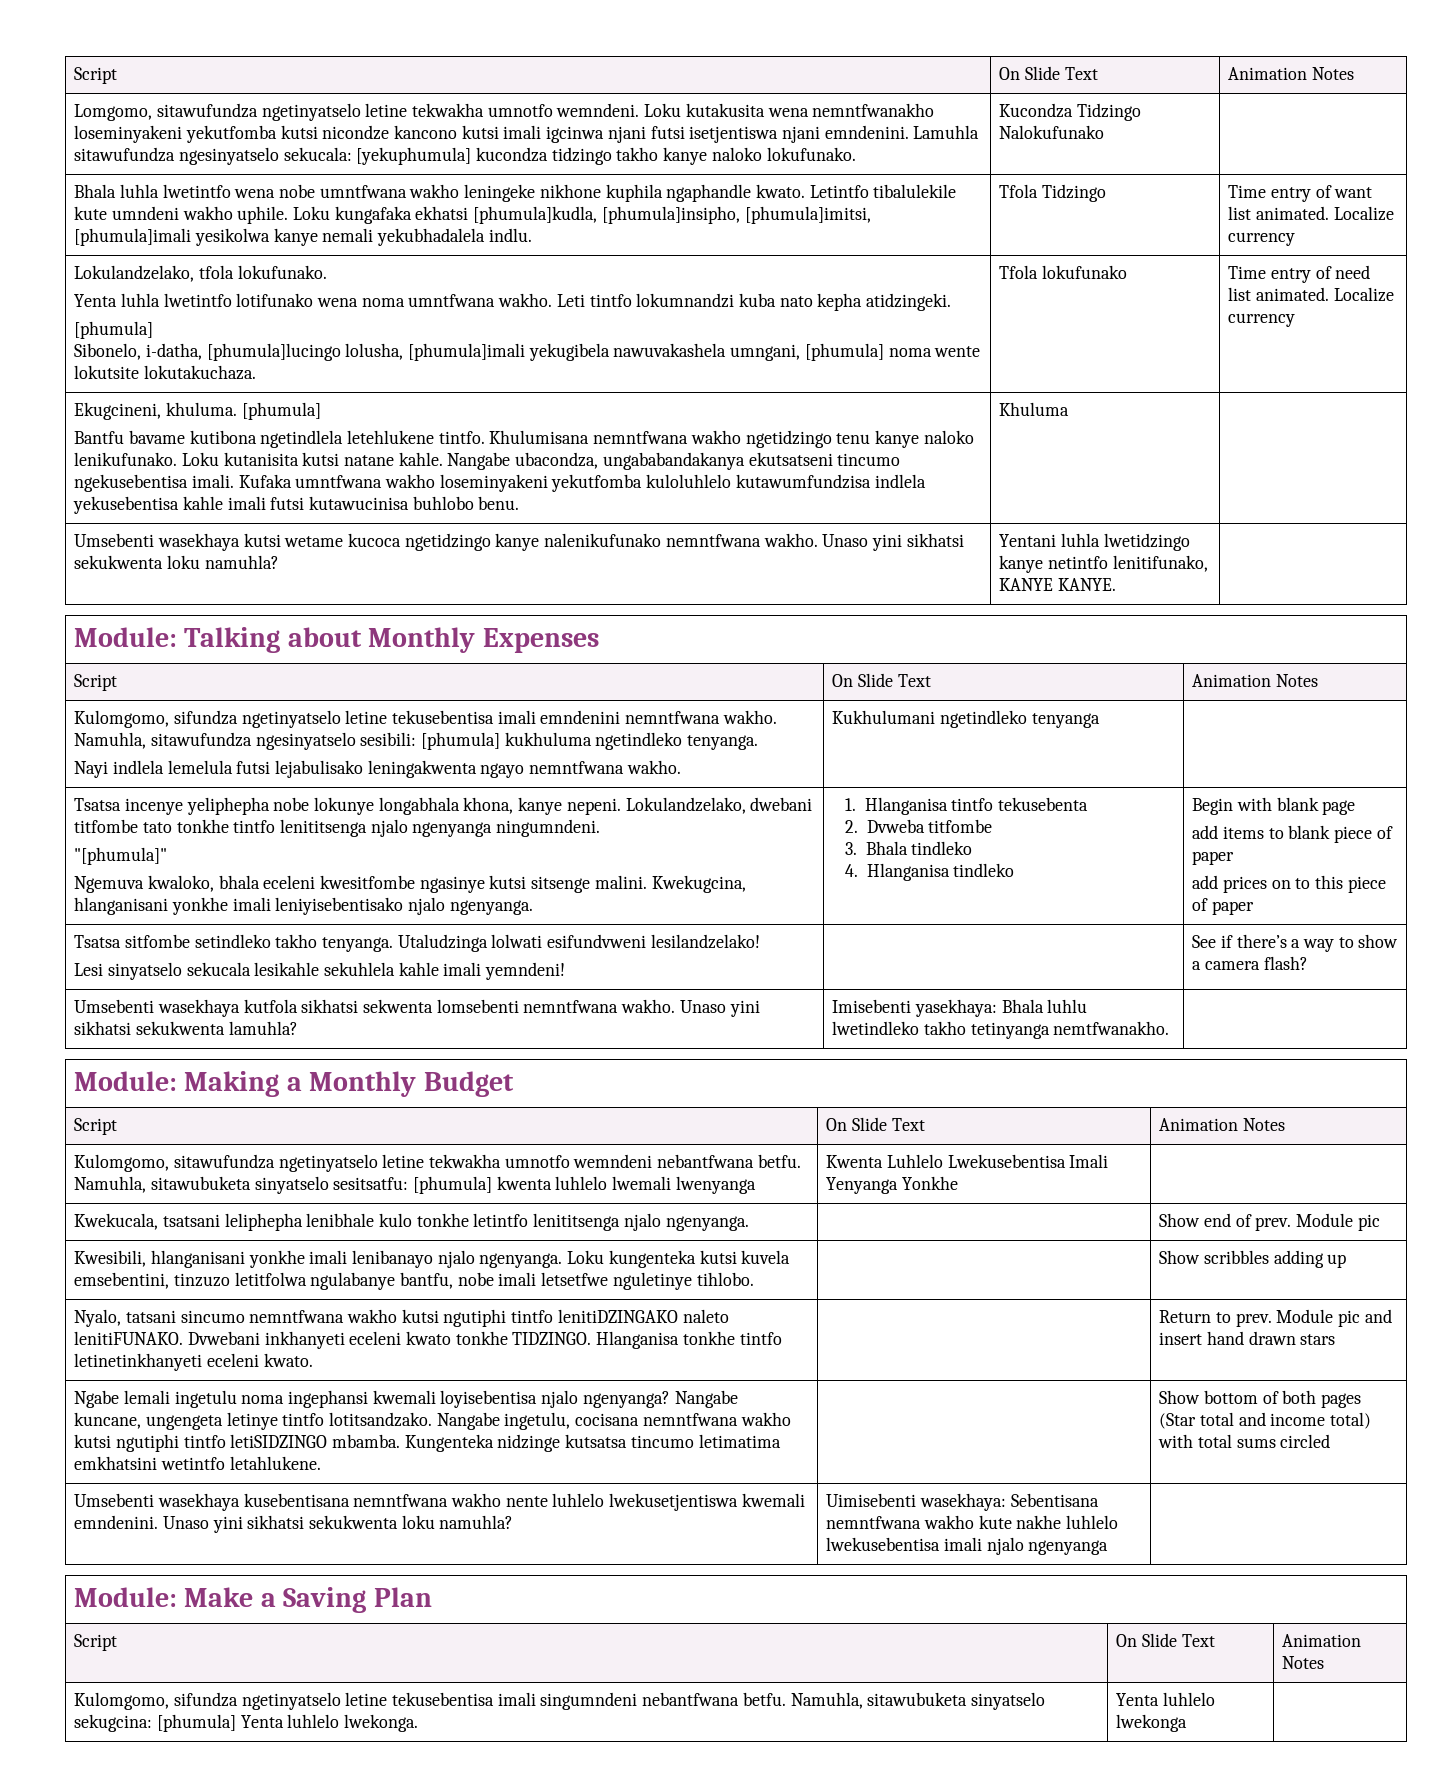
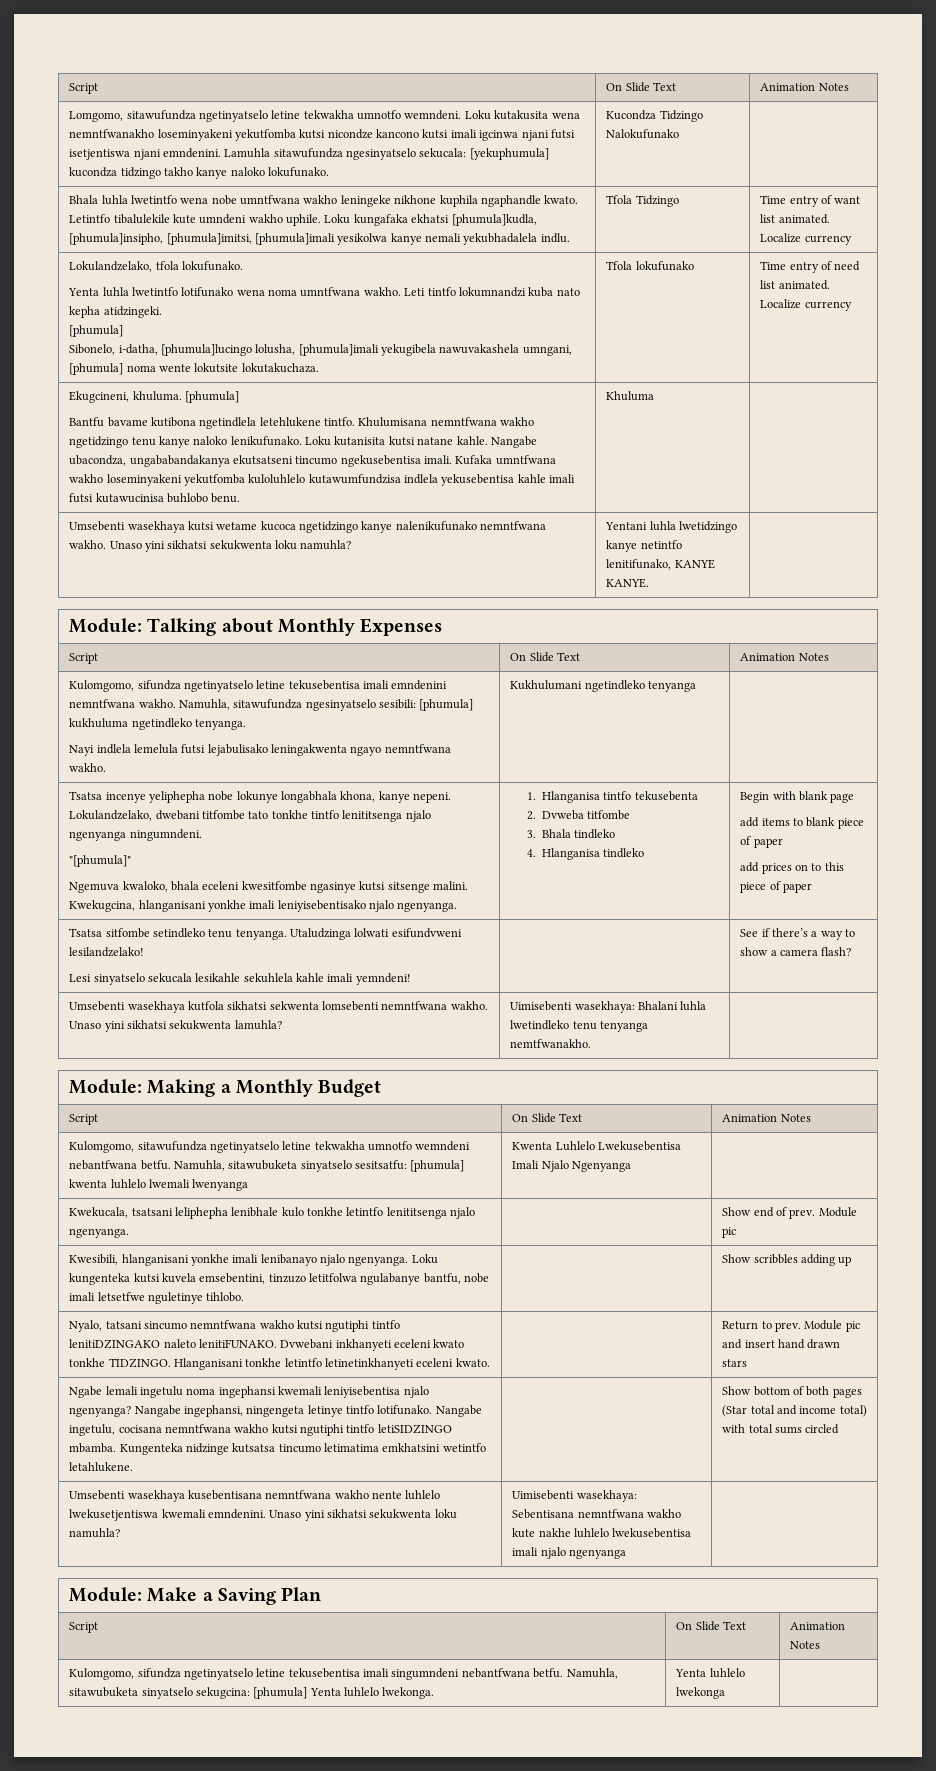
- Tsatsa sitfombe setindleko takho tenyanga. Utaludzinga lolwati esifundvweni lesilandzelako!
+ Tsatsa sitfombe setindleko tenu tenyanga. Utaludzinga lolwati esifundvweni lesilandzelako!
- Umsebenti wasekhaya kutfola sikhatsi sekwenta lomsebenti nemntfwana wakho. Unaso yini sikhatsi sekukwenta lamuhla? | Imisebenti yasekhaya: Bhala luhlu lwetindleko takho tetinyanga nemtfwanakho. |
+ Umsebenti wasekhaya kutfola sikhatsi sekwenta lomsebenti nemntfwana wakho. Unaso yini sikhatsi sekukwenta lamuhla? | Uimisebenti wasekhaya: Bhalani luhla lwetindleko tenu tenyanga nemtfwanakho. |
- Kulomgomo, sitawufundza ngetinyatselo letine tekwakha umnotfo wemndeni nebantfwana betfu. Namuhla, sitawubuketa sinyatselo sesitsatfu: [phumula] kwenta luhlelo lwemali lwenyanga | Kwenta Luhlelo Lwekusebentisa Imali Yenyanga Yonkhe |
+ Kulomgomo, sitawufundza ngetinyatselo letine tekwakha umnotfo wemndeni nebantfwana betfu. Namuhla, sitawubuketa sinyatselo sesitsatfu: [phumula] kwenta luhlelo lwemali lwenyanga | Kwenta Luhlelo Lwekusebentisa Imali Njalo Ngenyanga |
- Nyalo, tatsani sincumo nemntfwana wakho kutsi ngutiphi tintfo lenitiDZINGAKO naleto lenitiFUNAKO. Dvwebani inkhanyeti eceleni kwato tonkhe TIDZINGO. Hlanganisa tonkhe tintfo letinetinkhanyeti eceleni kwato. | | Return to prev. Module pic and insert hand drawn stars
+ Nyalo, tatsani sincumo nemntfwana wakho kutsi ngutiphi tintfo lenitiDZINGAKO naleto lenitiFUNAKO. Dvwebani inkhanyeti eceleni kwato tonkhe TIDZINGO. Hlanganisani tonkhe letintfo letinetinkhanyeti eceleni kwato. | | Return to prev. Module pic and insert hand drawn stars
- Ngabe lemali ingetulu noma ingephansi kwemali loyisebentisa njalo ngenyanga?
+ Ngabe lemali ingetulu noma ingephansi kwemali leniyisebentisa njalo ngenyanga?
- Nangabe kuncane, ungengeta letinye tintfo lotitsandzako.
+ Nangabe ingephansi, ningengeta letinye tintfo lotifunako.

